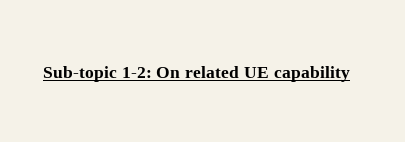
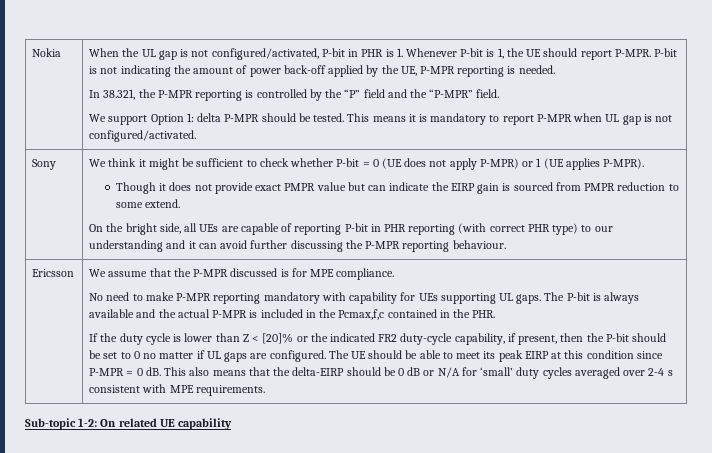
+ Nokia | When the UL gap is not configured/activated, P-bit in PHR is 1. Whenever P-bit is 1, the UE should report P-MPR. P-bit is not indicating the amount of power back-off applied by the UE, P-MPR reporting is needed.
+ In 38.321, the P-MPR reporting is controlled by the “P” field and the “P-MPR” field.
+ We support Option 1: delta P-MPR should be tested. This means it is mandatory to report P-MPR when UL gap is not configured/activated.
+ Sony | We think it might be sufficient to check whether P-bit = 0 (UE does not apply P-MPR) or 1 (UE applies P-MPR).
+ Though it does not provide exact PMPR value but can indicate the EIRP gain is sourced from PMPR reduction to some extend.
+ On the bright side, all UEs are capable of reporting P-bit in PHR reporting (with correct PHR type) to our understanding and it can avoid further discussing the P-MPR reporting behaviour.
+ Ericsson | We assume that the P-MPR discussed is for MPE compliance.
+ No need to make P-MPR reporting mandatory with capability for UEs supporting UL gaps. The P-bit is always available and the actual P-MPR is included in the Pcmax,f,c contained in the PHR.
+ If the duty cycle is lower than Z < [20]% or the indicated FR2 duty-cycle capability, if present, then the P-bit should be set to 0 no matter if UL gaps are configured. The UE should be able to meet its peak EIRP at this condition since P-MPR = 0 dB. This also means that the delta-EIRP should be 0 dB or N/A for ‘small’ duty cycles averaged over 2-4 s consistent with MPE requirements.

